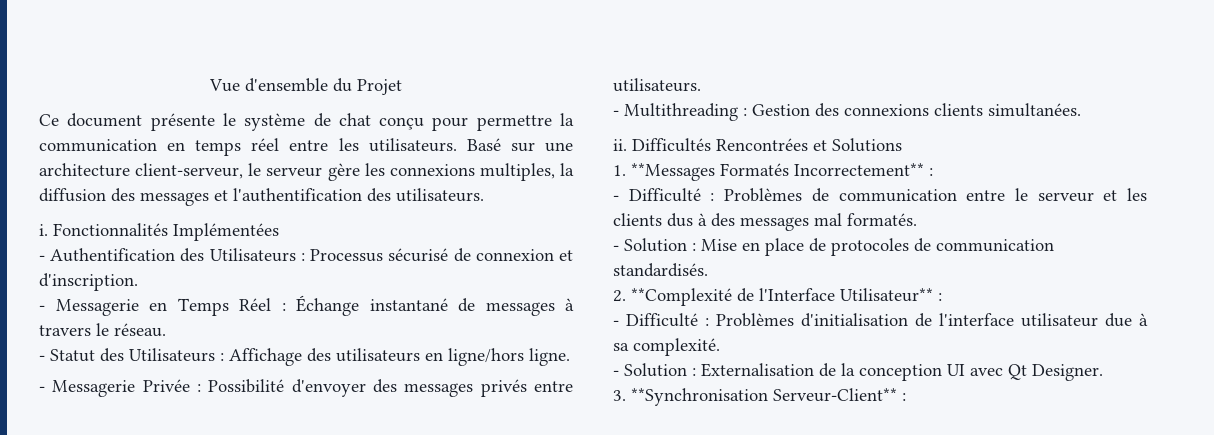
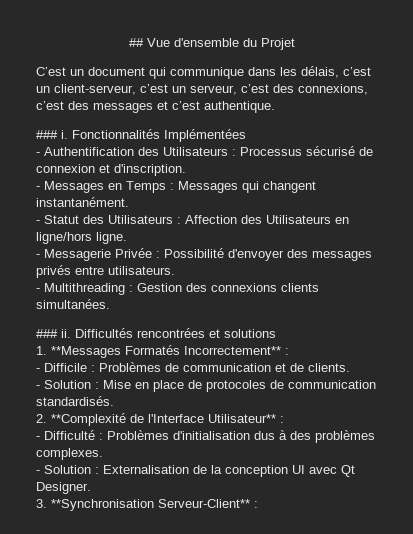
- Vue d'ensemble du Projet
+ ## Vue d'ensemble du Projet
- Ce document présente le système de chat conçu pour permettre la communication en temps réel entre les utilisateurs. Basé sur une architecture client-serveur, le serveur gère les connexions multiples, la diffusion des messages et l'authentification des utilisateurs.
- i.
+ C’est un document qui communique dans les délais, c’est un client-serveur, c’est un serveur, c’est des connexions, c’est des messages et c’est authentique.
+ ### i.
- - Messagerie en Temps Réel : Échange instantané de messages à travers le réseau.
+ - Messages en Temps : Messages qui changent instantanément.
- - Statut des Utilisateurs : Affichage des utilisateurs en ligne/hors ligne.
+ - Statut des Utilisateurs : Affection des Utilisateurs en ligne/hors ligne.
- ii.
+ ### ii.
- Difficultés Rencontrées et Solutions
+ Difficultés rencontrées et solutions
- - Difficulté : Problèmes de communication entre le serveur et les clients dus à des messages mal formatés.
+ - Difficile : Problèmes de communication et de clients.
- - Difficulté : Problèmes d'initialisation de l'interface utilisateur due à sa complexité.
+ - Difficulté : Problèmes d'initialisation dus à des problèmes complexes.

